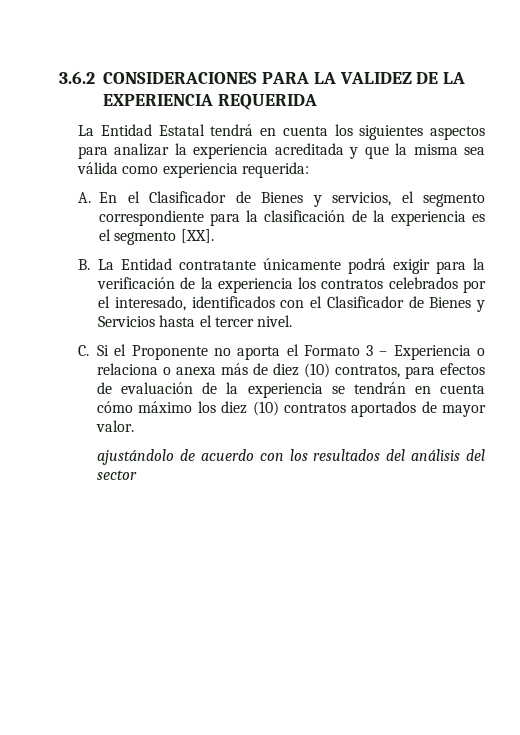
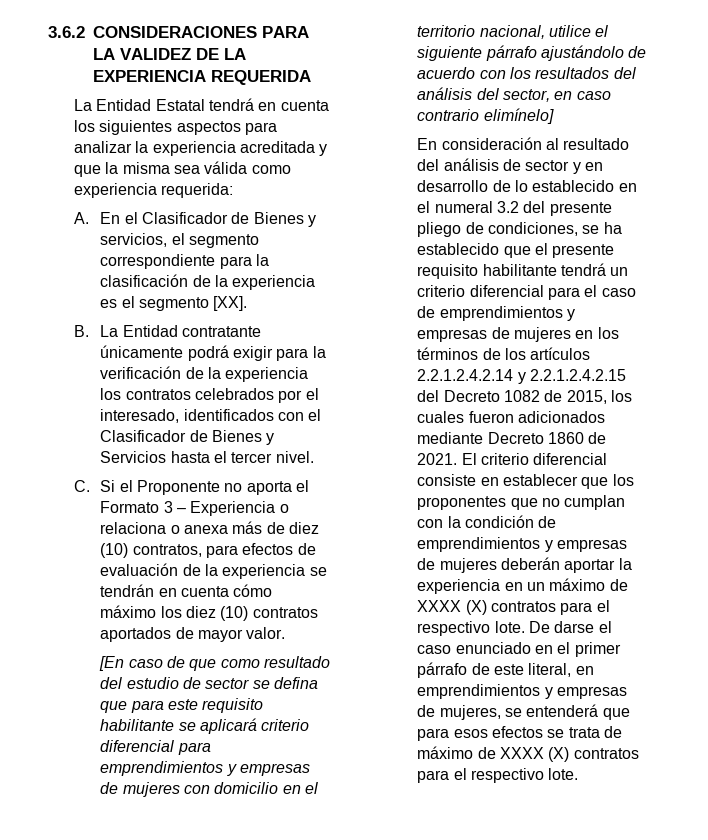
- ajustándolo de acuerdo con los resultados del análisis del sector
+ [En caso de que como resultado del estudio de sector se defina que para este requisito habilitante se aplicará criterio diferencial para emprendimientos y empresas de mujeres con domicilio en el territorio nacional, utilice el siguiente párrafo ajustándolo de acuerdo con los resultados del análisis del sector, en caso contrario elimínelo]
+ En consideración al resultado del análisis de sector y en desarrollo de lo establecido en el numeral 3.2 del presente pliego de condiciones, se ha establecido que el presente requisito habilitante tendrá un criterio diferencial para el caso de emprendimientos y empresas de mujeres en los términos de los artículos 2.2.1.2.4.2.14 y 2.2.1.2.4.2.15 del Decreto 1082 de 2015, los cuales fueron adicionados mediante Decreto 1860 de 2021. El criterio diferencial consiste en establecer que los proponentes que no cumplan con la condición de emprendimientos y empresas de mujeres deberán aportar la experiencia en un máximo de XXXX (X) contratos para el respectivo lote. De darse el caso enunciado en el primer párrafo de este literal, en emprendimientos y empresas de mujeres, se entenderá que para esos efectos se trata de máximo de XXXX (X) contratos para el respectivo lote.

